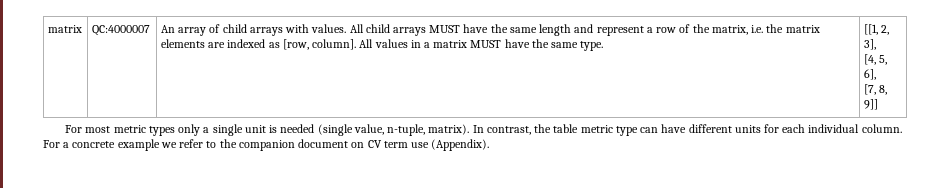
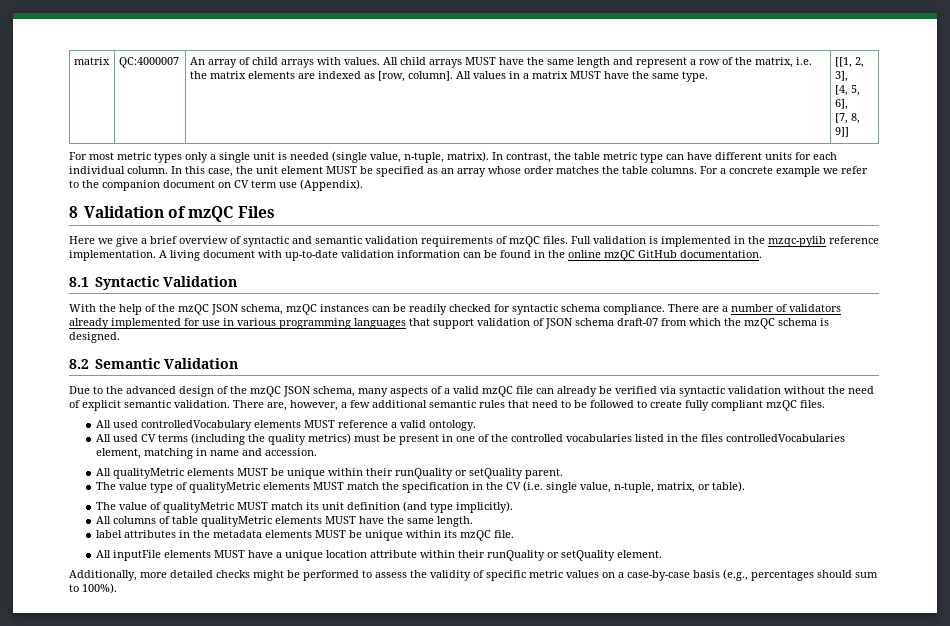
+ In this case, the unit element MUST be specified as an array whose order matches the table columns.
+ 8 Validation of mzQC Files
+ Here we give a brief overview of syntactic and semantic validation requirements of mzQC files. Full validation is implemented in the mzqc-pylib reference implementation. A living document with up-to-date validation information can be found in the online mzQC GitHub documentation.
+ 8.1 Syntactic Validation
+ With the help of the mzQC JSON schema, mzQC instances can be readily checked for syntactic schema compliance. There are a number of validators already implemented for use in various programming languages that support validation of JSON schema draft-07 from which the mzQC schema is designed.
+ 8.2 Semantic Validation
+ Due to the advanced design of the mzQC JSON schema, many aspects of a valid mzQC file can already be verified via syntactic validation without the need of explicit semantic validation. There are, however, a few additional semantic rules that need to be followed to create fully compliant mzQC files.
+ All used controlledVocabulary elements MUST reference a valid ontology.
+ All used CV terms (including the quality metrics) must be present in one of the controlled vocabularies listed in the files controlledVocabularies element, matching in name and accession.
+ All qualityMetric elements MUST be unique within their runQuality or setQuality parent.
+ The value type of qualityMetric elements MUST match the specification in the CV (i.e. single value, n-tuple, matrix, or table).
+ The value of qualityMetric MUST match its unit definition (and type implicitly).
+ All columns of table qualityMetric elements MUST have the same length.
+ label attributes in the metadata elements MUST be unique within its mzQC file.
+ All inputFile elements MUST have a unique location attribute within their runQuality or setQuality element.
+ Additionally, more detailed checks might be performed to assess the validity of specific metric values on a case-by-case basis (e.g., percentages should sum to 100%).

